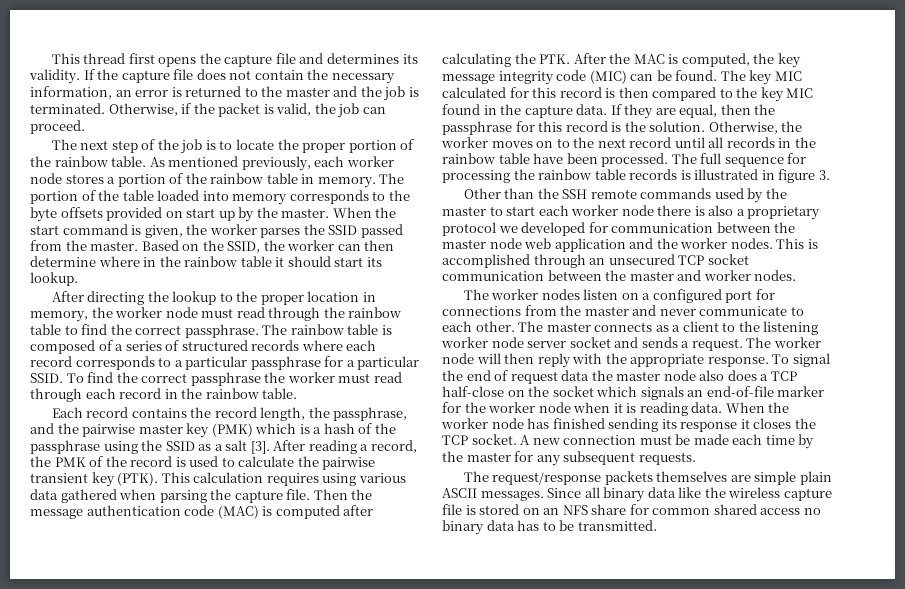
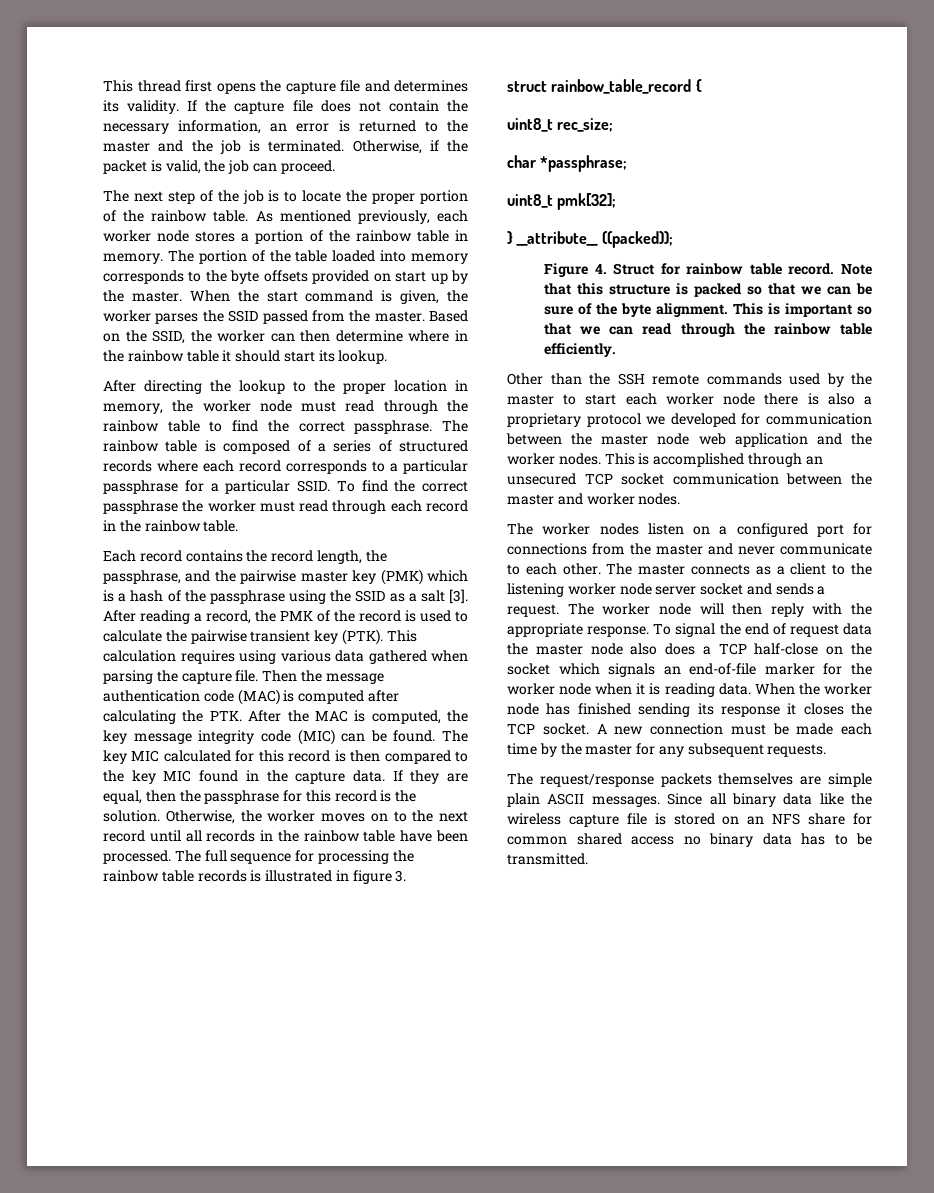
+ struct rainbow_table_record {
+ uint8_t rec_size;
+ char *passphrase;
+ uint8_t pmk[32];
+ } __attribute__ ((packed));
+ Figure 4. Struct for rainbow table record. Note that this structure is packed so that we can be sure of the byte alignment. This is important so that we can read through the rainbow table efficiently.

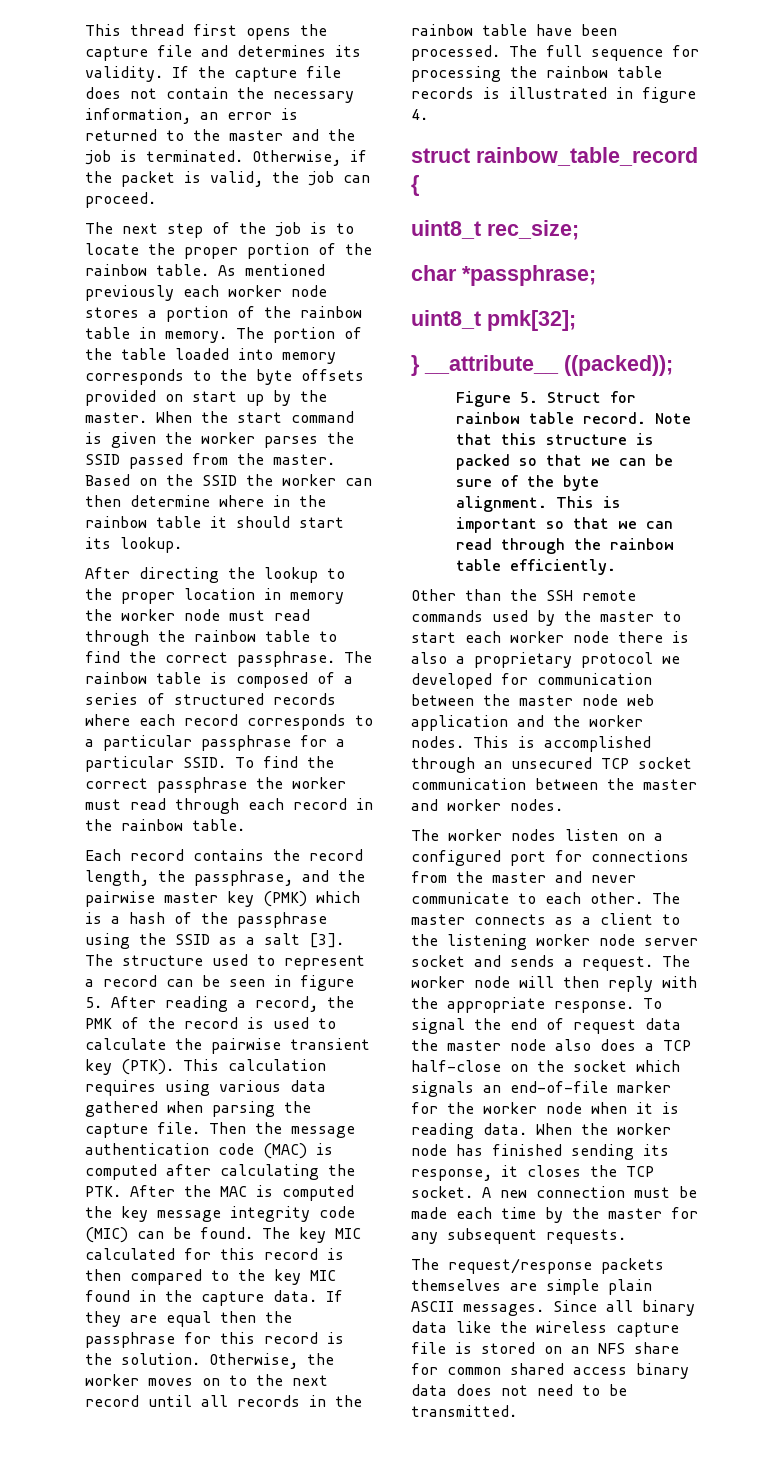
- As mentioned previously, each worker node stores a portion of the rainbow table in memory.
+ As mentioned previously each worker node stores a portion of the rainbow table in memory.
- When the start command is given, the worker parses the SSID passed from the master.
+ When the start command is given the worker parses the SSID passed from the master.
- Based on the SSID, the worker can then determine where in the rainbow table it should start its lookup.
+ Based on the SSID the worker can then determine where in the rainbow table it should start its lookup.
- After directing the lookup to the proper location in memory, the worker node must read through the rainbow table to find the correct passphrase.
+ After directing the lookup to the proper location in memory the worker node must read through the rainbow table to find the correct passphrase.
- After reading a record, the PMK of the record is used to calculate the pairwise transient key (PTK).
+ The structure used to represent a record can be seen in figure 5. After reading a record, the PMK of the record is used to calculate the pairwise transient key (PTK).
- Then the message authentication code (MAC) is computed after calculating the PTK. After the MAC is computed, the key message integrity code (MIC) can be found.
+ Then the message authentication code (MAC) is computed after calculating the PTK. After the MAC is computed the key message integrity code (MIC) can be found.
- If they are equal, then the passphrase for this record is the solution.
+ If they are equal then the passphrase for this record is the solution.
- The full sequence for processing the rainbow table records is illustrated in figure 3.
+ The full sequence for processing the rainbow table records is illustrated in figure 4.
- Figure 4. Struct for rainbow table record.
+ Figure 5. Struct for rainbow table record.
- When the worker node has finished sending its response it closes the TCP socket.
+ When the worker node has finished sending its response, it closes the TCP socket.
- Since all binary data like the wireless capture file is stored on an NFS share for common shared access no binary data has to be transmitted.
+ Since all binary data like the wireless capture file is stored on an NFS share for common shared access binary data does not need to be transmitted.

